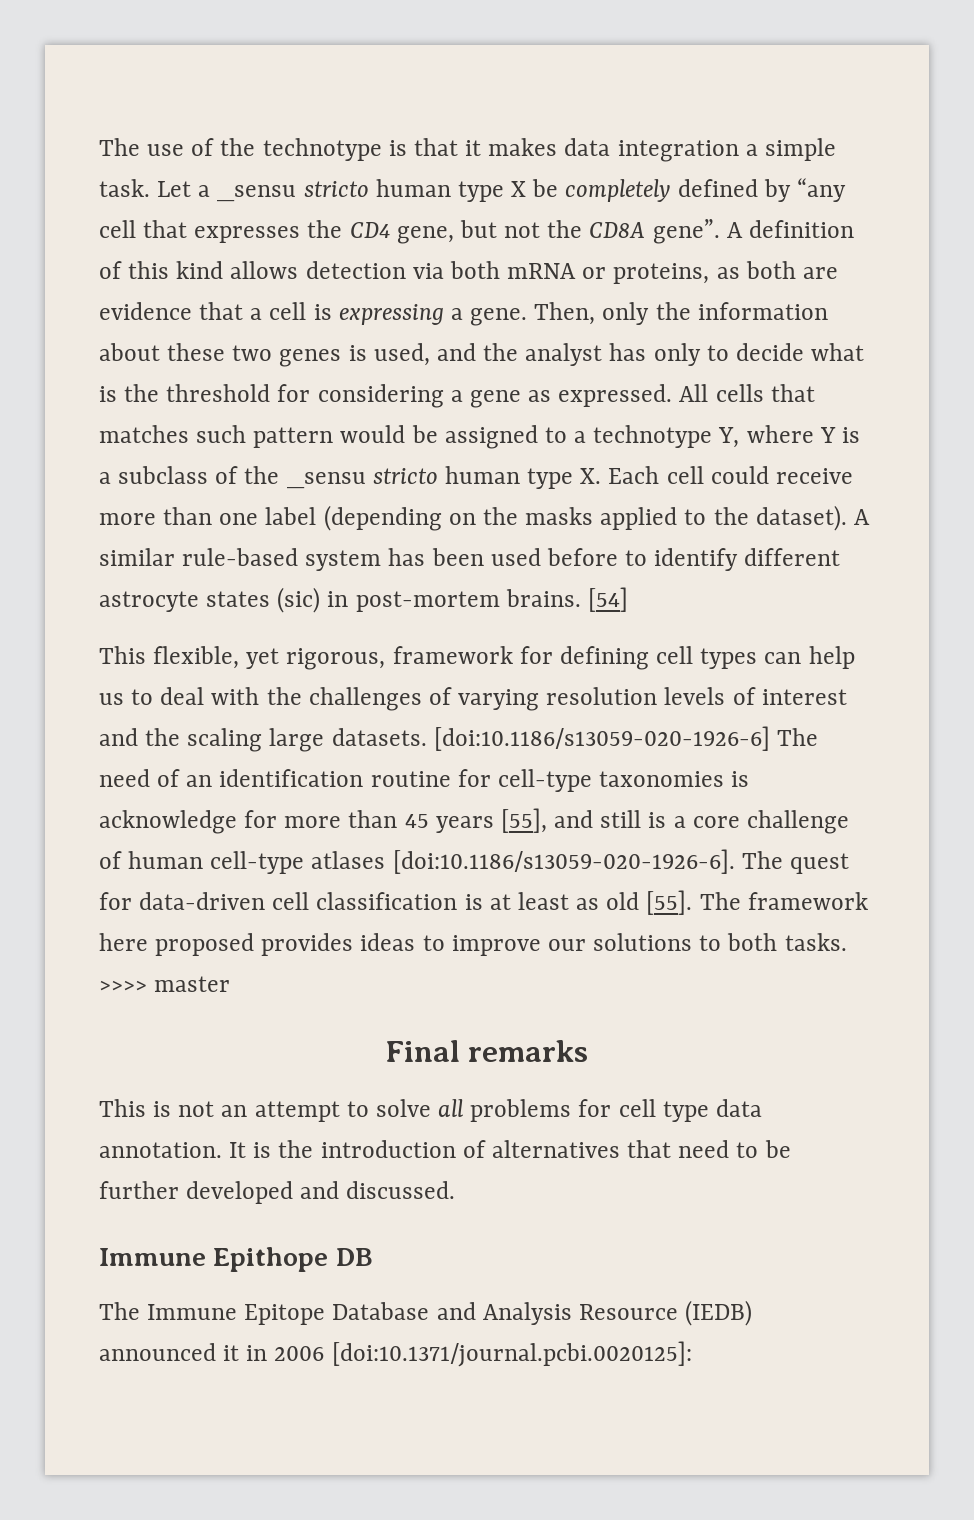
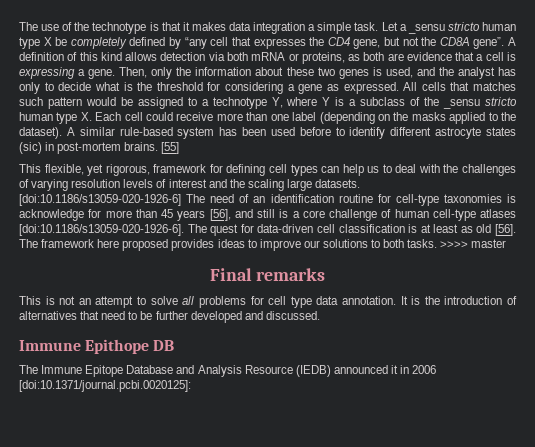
- [54]
+ [55]
- [doi:10.1186/s13059-020-1926-6] The need of an identification routine for cell-type taxonomies is acknowledge for more than 45 years [55], and still is a core challenge of human cell-type atlases [doi:10.1186/s13059-020-1926-6]. The quest for data-driven cell classification is at least as old [55].
+ [doi:10.1186/s13059-020-1926-6] The need of an identification routine for cell-type taxonomies is acknowledge for more than 45 years [56], and still is a core challenge of human cell-type atlases [doi:10.1186/s13059-020-1926-6]. The quest for data-driven cell classification is at least as old [56].

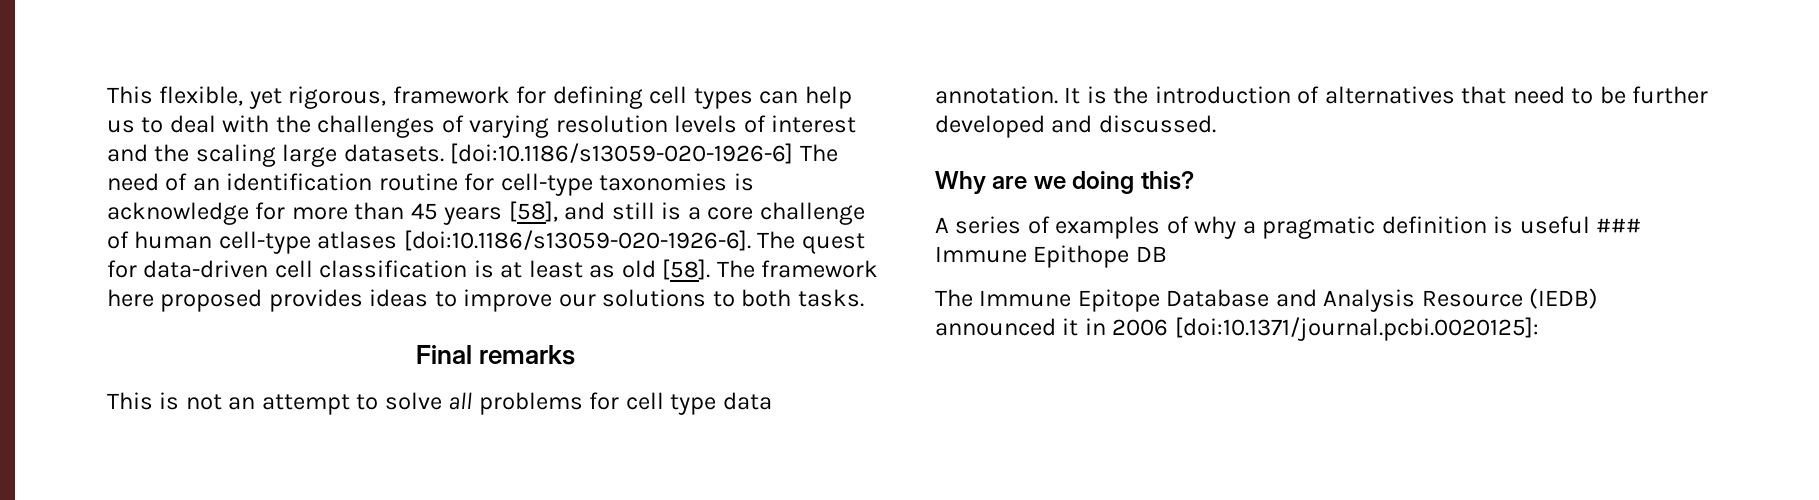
- The use of the technotype is that it makes data integration a simple task. Let a _sensu stricto human type X be completely defined by “any cell that expresses the CD4 gene, but not the CD8A gene”. A definition of this kind allows detection via both mRNA or proteins, as both are evidence that a cell is expressing a gene. Then, only the information about these two genes is used, and the analyst has only to decide what is the threshold for considering a gene as expressed. All cells that matches such pattern would be assigned to a technotype Y, where Y is a subclass of the _sensu stricto human type X. Each cell could receive more than one label (depending on the masks applied to the dataset). A similar rule-based system has been used before to identify different astrocyte states (sic) in post-mortem brains. [55]
- [doi:10.1186/s13059-020-1926-6] The need of an identification routine for cell-type taxonomies is acknowledge for more than 45 years [56], and still is a core challenge of human cell-type atlases [doi:10.1186/s13059-020-1926-6]. The quest for data-driven cell classification is at least as old [56].
+ [doi:10.1186/s13059-020-1926-6] The need of an identification routine for cell-type taxonomies is acknowledge for more than 45 years [58], and still is a core challenge of human cell-type atlases [doi:10.1186/s13059-020-1926-6]. The quest for data-driven cell classification is at least as old [58].
- >>>> master
- Immune Epithope DB
+ Why are we doing this?
+ A series of examples of why a pragmatic definition is useful ### Immune Epithope DB

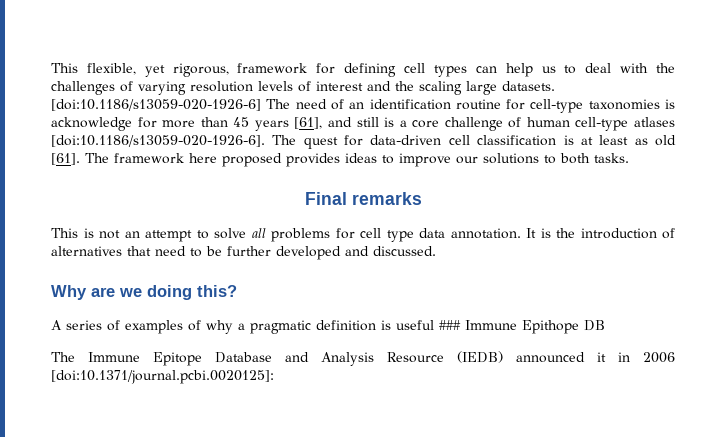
- [doi:10.1186/s13059-020-1926-6] The need of an identification routine for cell-type taxonomies is acknowledge for more than 45 years [58], and still is a core challenge of human cell-type atlases [doi:10.1186/s13059-020-1926-6]. The quest for data-driven cell classification is at least as old [58].
+ [doi:10.1186/s13059-020-1926-6] The need of an identification routine for cell-type taxonomies is acknowledge for more than 45 years [61], and still is a core challenge of human cell-type atlases [doi:10.1186/s13059-020-1926-6]. The quest for data-driven cell classification is at least as old [61].

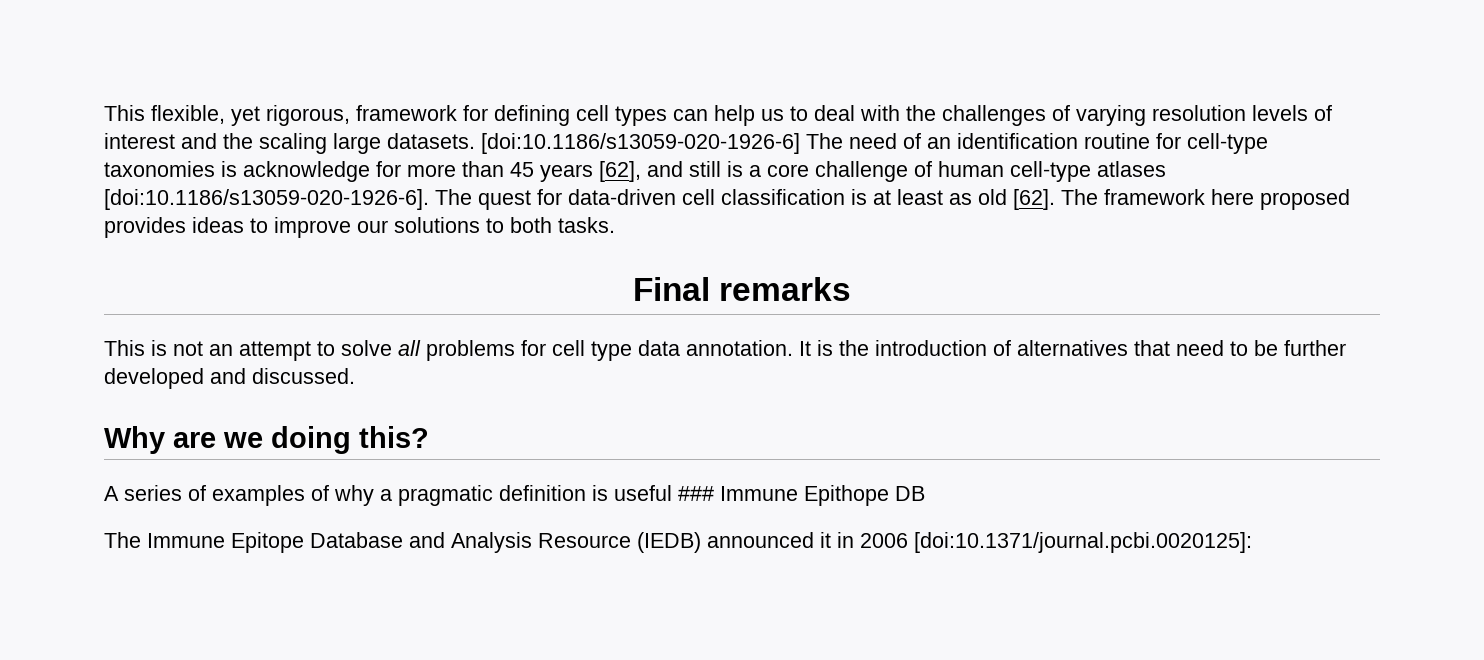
- [doi:10.1186/s13059-020-1926-6] The need of an identification routine for cell-type taxonomies is acknowledge for more than 45 years [61], and still is a core challenge of human cell-type atlases [doi:10.1186/s13059-020-1926-6]. The quest for data-driven cell classification is at least as old [61].
+ [doi:10.1186/s13059-020-1926-6] The need of an identification routine for cell-type taxonomies is acknowledge for more than 45 years [62], and still is a core challenge of human cell-type atlases [doi:10.1186/s13059-020-1926-6]. The quest for data-driven cell classification is at least as old [62].

